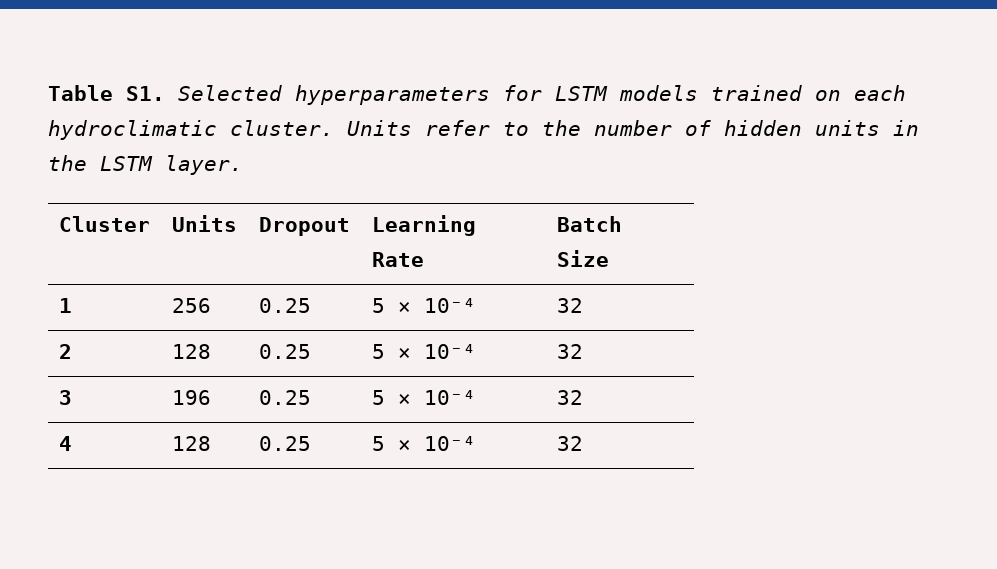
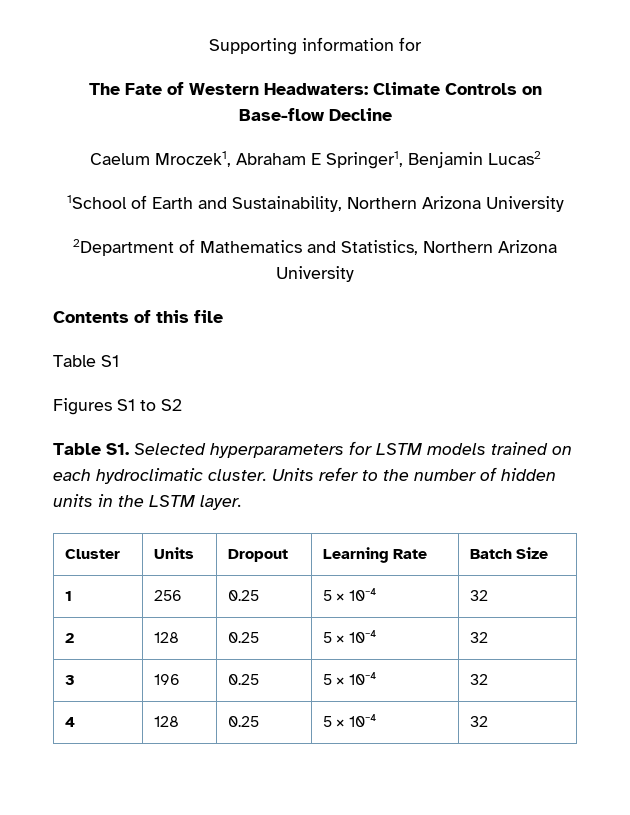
+ Supporting information for
+ The Fate of Western Headwaters: Climate Controls on Base-flow Decline
+ Caelum Mroczek1, Abraham E Springer1, Benjamin Lucas2
+ 1School of Earth and Sustainability, Northern Arizona University
+ 2Department of Mathematics and Statistics, Northern Arizona University
+ Contents of this file
+ Table S1
+ Figures S1 to S2

